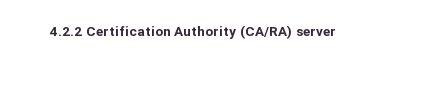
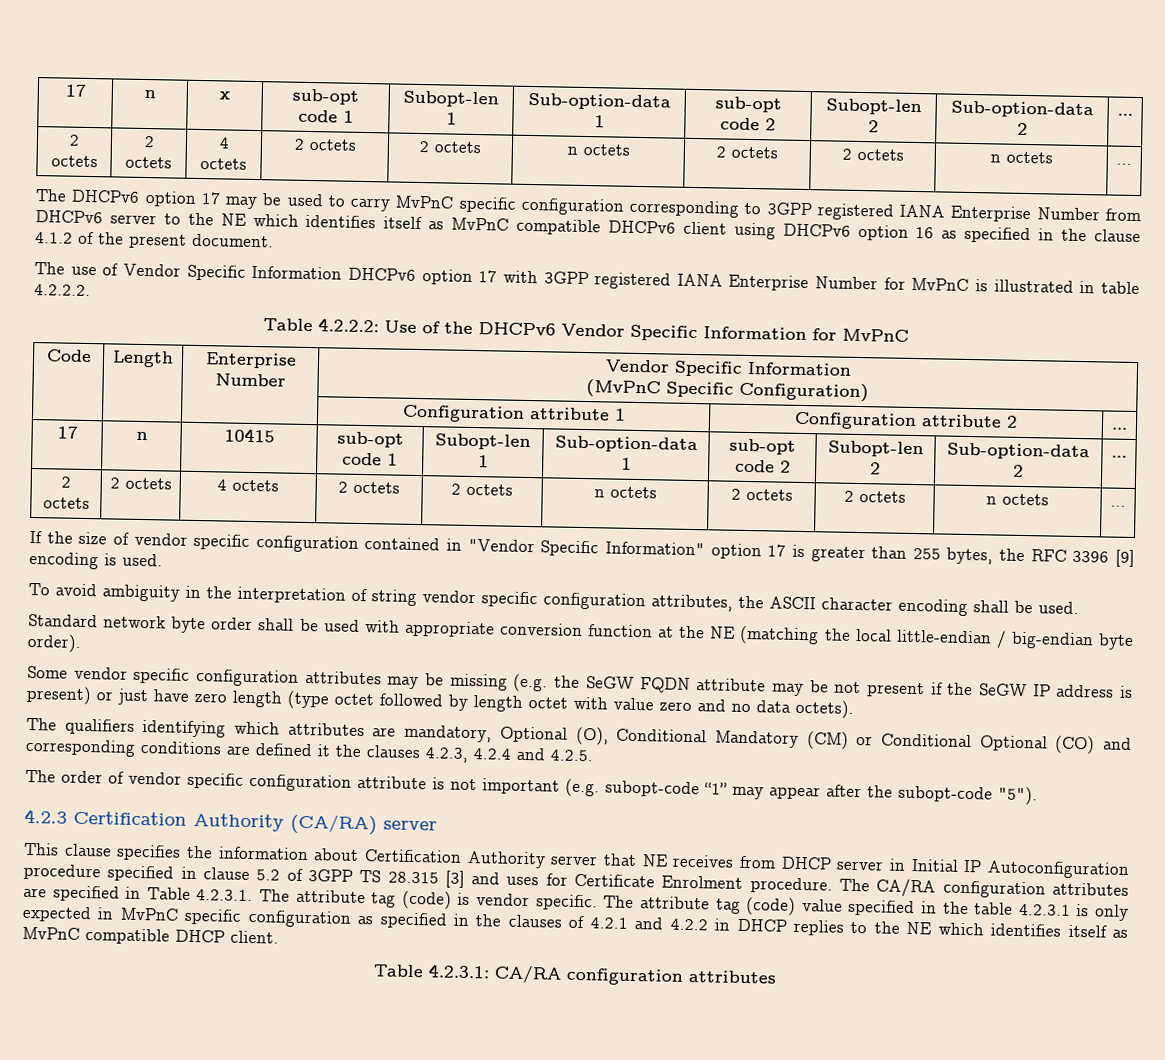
- 4.2.2 Certification Authority (CA/RA) server
+ 17 | n | x | sub-opt code 1 | Subopt-len 1 | Sub-option-data 1 | sub-opt code 2 | Subopt-len 2 | Sub-option-data 2 | ...
+ 2 octets | 2 octets | 4 octets | 2 octets | 2 octets | n octets | 2 octets | 2 octets | n octets | ...
+ The DHCPv6 option 17 may be used to carry MvPnC specific configuration corresponding to 3GPP registered IANA Enterprise Number from DHCPv6 server to the NE which identifies itself as MvPnC compatible DHCPv6 client using DHCPv6 option 16 as specified in the clause 4.1.2 of the present document.
+ The use of Vendor Specific Information DHCPv6 option 17 with 3GPP registered IANA Enterprise Number for MvPnC is illustrated in table 4.2.2.2.
+ Table 4.2.2.2: Use of the DHCPv6 Vendor Specific Information for MvPnC
+ Code | Length | Enterprise Number | Vendor Specific Information
+ (MvPnC Specific Configuration)
+ | | | Configuration attribute 1 | Configuration attribute 2 | ...
+ 17 | n | 10415 | sub-opt code 1 | Subopt-len 1 | Sub-option-data 1 | sub-opt code 2 | Subopt-len 2 | Sub-option-data 2 | ...
+ 2 octets | 2 octets | 4 octets | 2 octets | 2 octets | n octets | 2 octets | 2 octets | n octets | ...
+ If the size of vendor specific configuration contained in "Vendor Specific Information" option 17 is greater than 255 bytes, the RFC 3396 [9] encoding is used.
+ To avoid ambiguity in the interpretation of string vendor specific configuration attributes, the ASCII character encoding shall be used.
+ Standard network byte order shall be used with appropriate conversion function at the NE (matching the local little-endian / big-endian byte order).
+ Some vendor specific configuration attributes may be missing (e.g. the SeGW FQDN attribute may be not present if the SeGW IP address is present) or just have zero length (type octet followed by length octet with value zero and no data octets).
+ The qualifiers identifying which attributes are mandatory, Optional (O), Conditional Mandatory (CM) or Conditional Optional (CO) and corresponding conditions are defined it the clauses 4.2.3, 4.2.4 and 4.2.5.
+ The order of vendor specific configuration attribute is not important (e.g. subopt-code “1” may appear after the subopt-code "5").
+ 4.2.3 Certification Authority (CA/RA) server
+ This clause specifies the information about Certification Authority server that NE receives from DHCP server in Initial IP Autoconfiguration procedure specified in clause 5.2 of 3GPP TS 28.315 [3] and uses for Certificate Enrolment procedure. The CA/RA configuration attributes are specified in Table 4.2.3.1. The attribute tag (code) is vendor specific. The attribute tag (code) value specified in the table 4.2.3.1 is only expected in MvPnC specific configuration as specified in the clauses of 4.2.1 and 4.2.2 in DHCP replies to the NE which identifies itself as MvPnC compatible DHCP client.
+ Table 4.2.3.1: CA/RA configuration attributes

